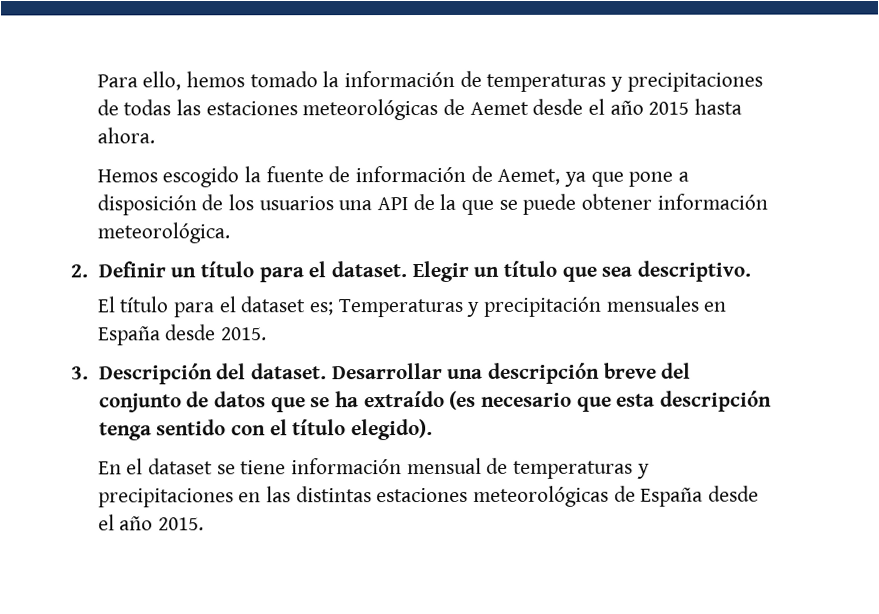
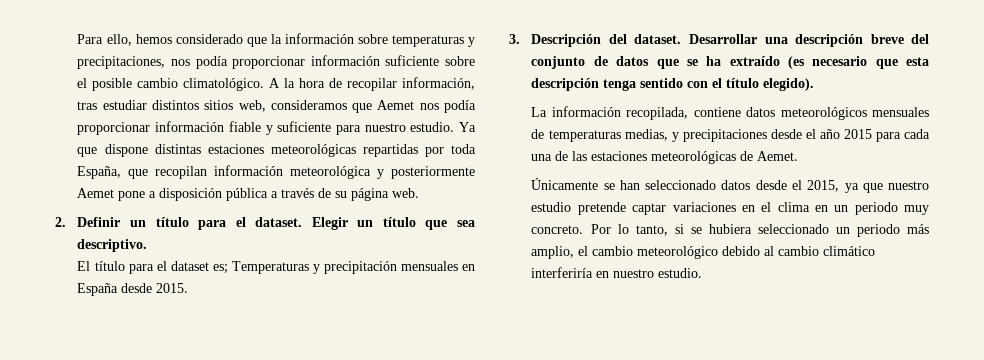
- Para ello, hemos tomado la información de temperaturas y precipitaciones de todas las estaciones meteorológicas de Aemet desde el año 2015 hasta ahora.
- Hemos escogido la fuente de información de Aemet, ya que pone a disposición de los usuarios una API de la que se puede obtener información meteorológica.
+ Para ello, hemos considerado que la información sobre temperaturas y precipitaciones, nos podía proporcionar información suficiente sobre el posible cambio climatológico. A la hora de recopilar información, tras estudiar distintos sitios web, consideramos que Aemet nos podía proporcionar información fiable y suficiente para nuestro estudio. Ya que dispone distintas estaciones meteorológicas repartidas por toda España, que recopilan información meteorológica y posteriormente Aemet pone a disposición pública a través de su página web.
- En el dataset se tiene información mensual de temperaturas y precipitaciones en las distintas estaciones meteorológicas de España desde el año 2015.
+ La información recopilada, contiene datos meteorológicos mensuales de temperaturas medias, y precipitaciones desde el año 2015 para cada una de las estaciones meteorológicas de Aemet.
+ Únicamente se han seleccionado datos desde el 2015, ya que nuestro estudio pretende captar variaciones en el clima en un periodo muy concreto. Por lo tanto, si se hubiera seleccionado un periodo más amplio, el cambio meteorológico debido al cambio climático interferiría en nuestro estudio.

